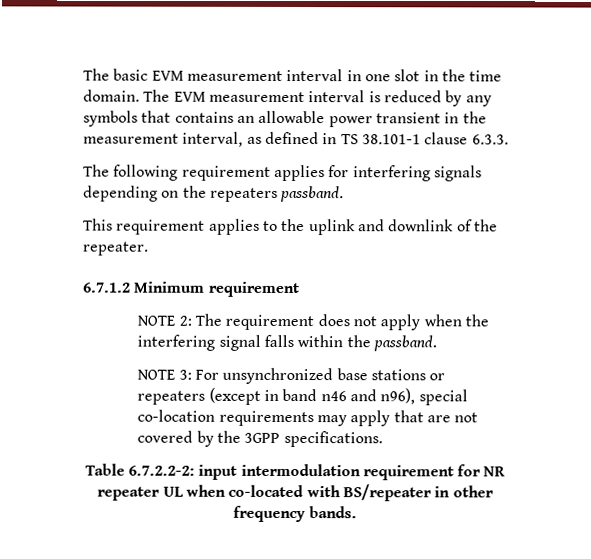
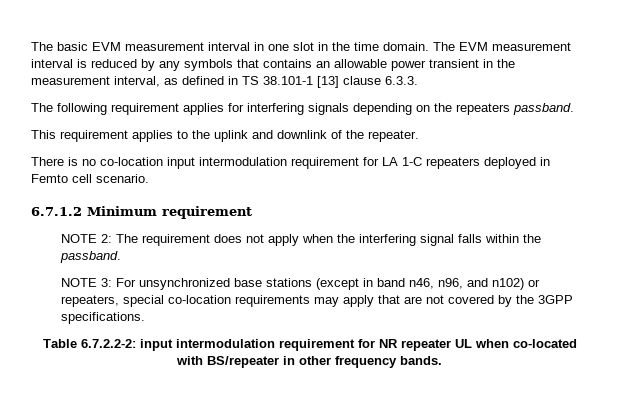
- The EVM measurement interval is reduced by any symbols that contains an allowable power transient in the measurement interval, as defined in TS 38.101-1 clause 6.3.3.
+ The EVM measurement interval is reduced by any symbols that contains an allowable power transient in the measurement interval, as defined in TS 38.101-1 [13] clause 6.3.3.
+ There is no co-location input intermodulation requirement for LA 1-C repeaters deployed in Femto cell scenario.
- NOTE 3: For unsynchronized base stations or repeaters (except in band n46 and n96), special co-location requirements may apply that are not covered by the 3GPP specifications.
+ NOTE 3: For unsynchronized base stations (except in band n46, n96, and n102) or repeaters, special co-location requirements may apply that are not covered by the 3GPP specifications.

